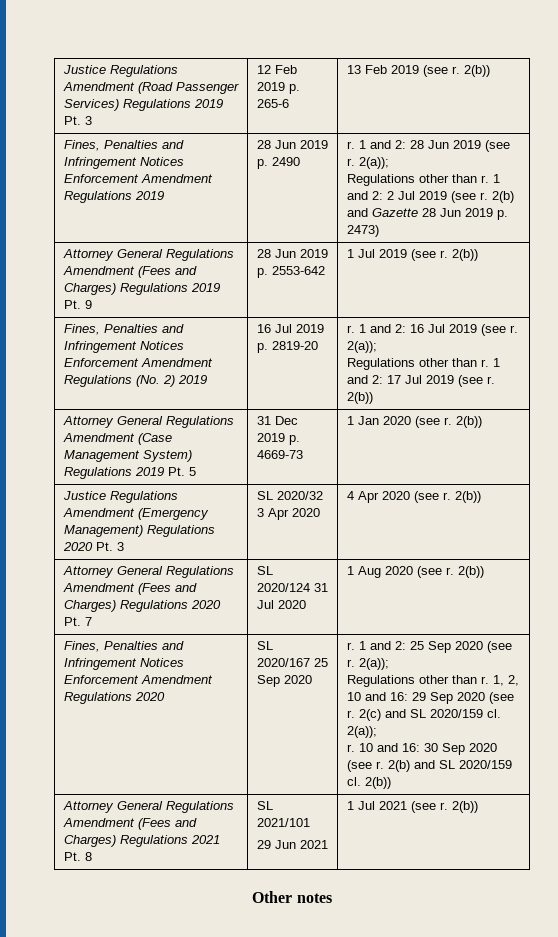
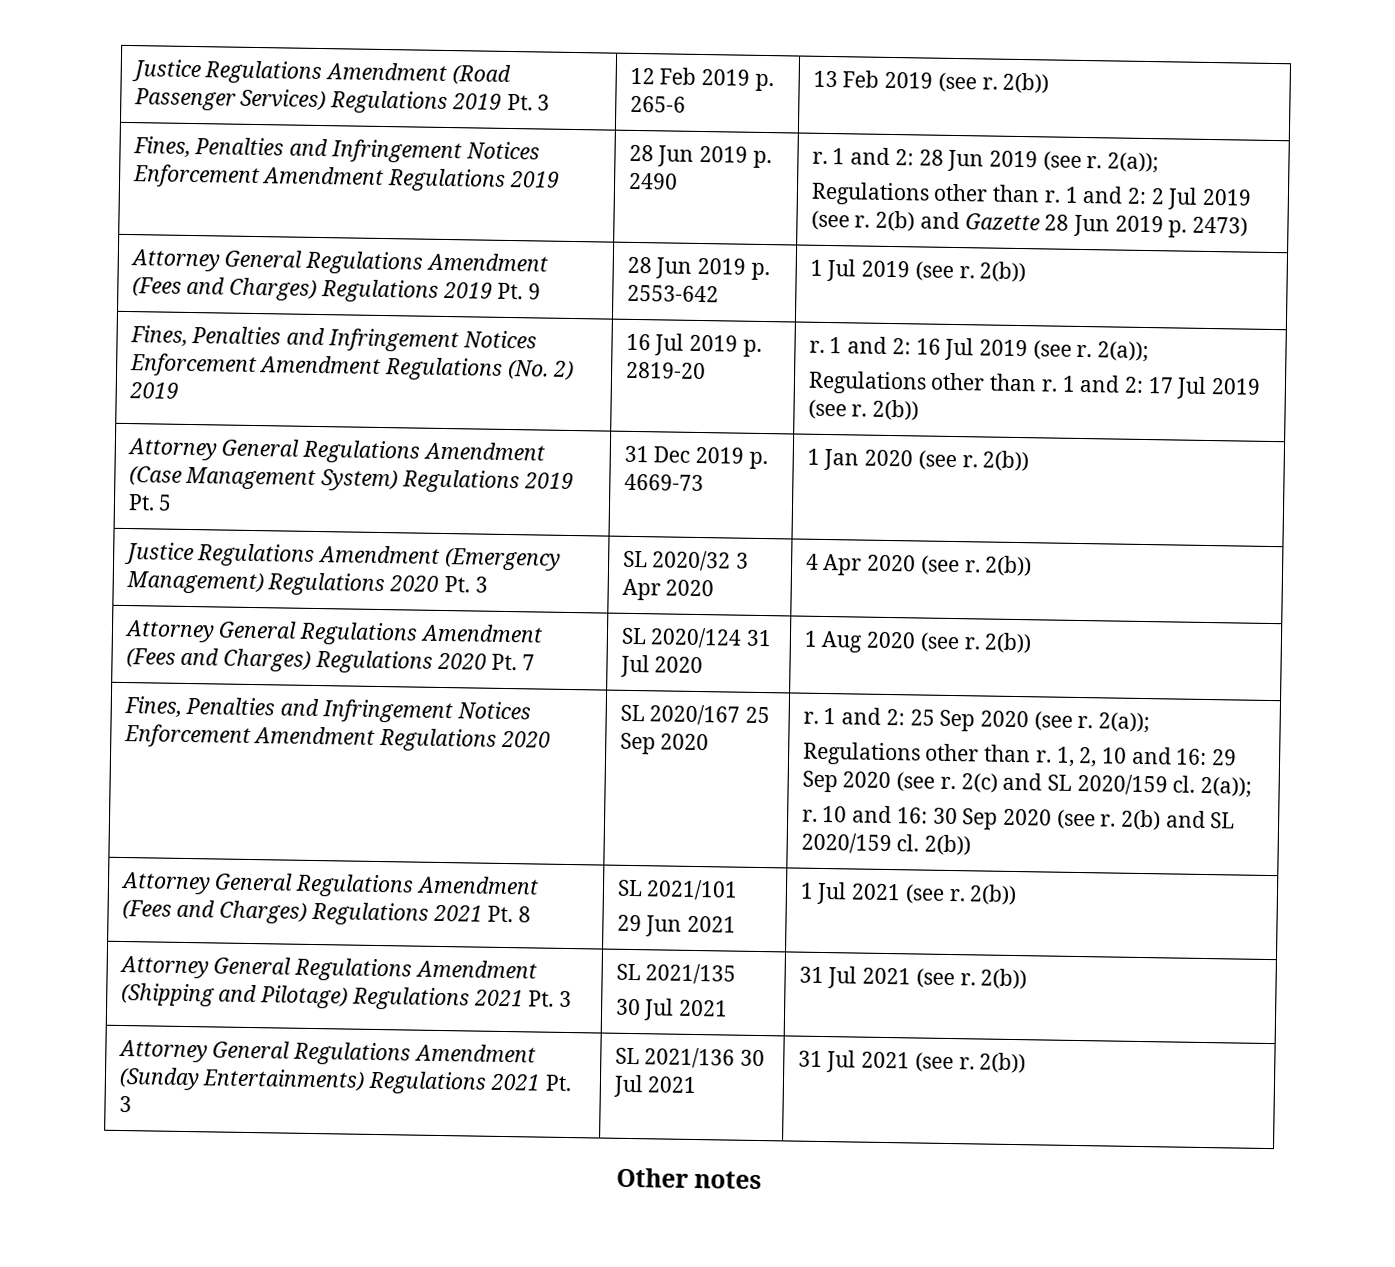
+ Attorney General Regulations Amendment (Shipping and Pilotage) Regulations 2021 Pt. 3 | SL 2021/135
+ 30 Jul 2021 | 31 Jul 2021 (see r. 2(b))
+ Attorney General Regulations Amendment (Sunday Entertainments) Regulations 2021 Pt. 3 | SL 2021/136 30 Jul 2021 | 31 Jul 2021 (see r. 2(b))

